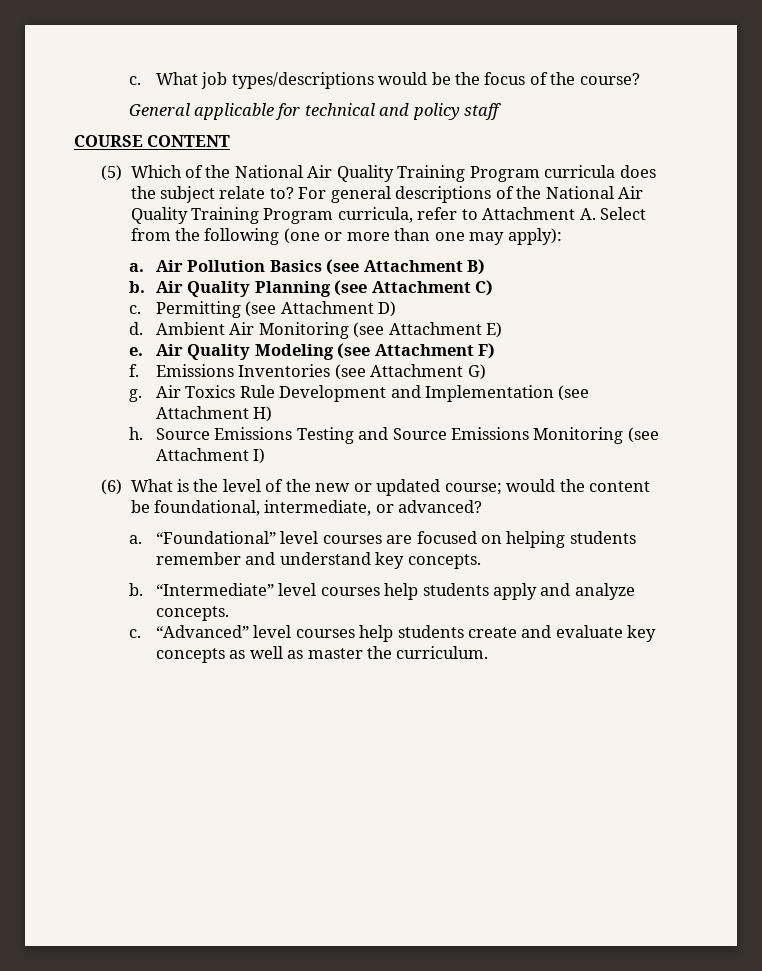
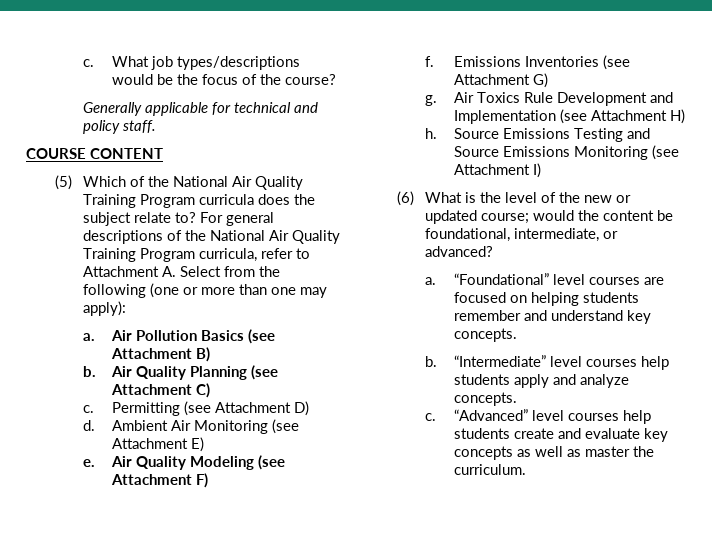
- General applicable for technical and policy staff
+ Generally applicable for technical and policy staff.

